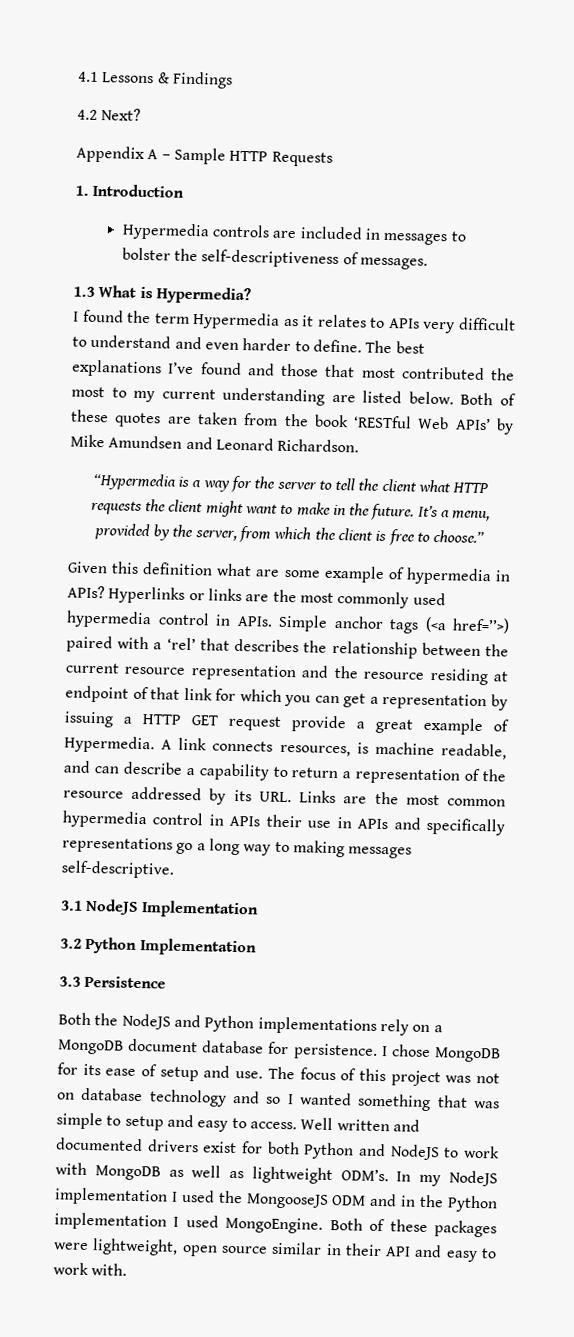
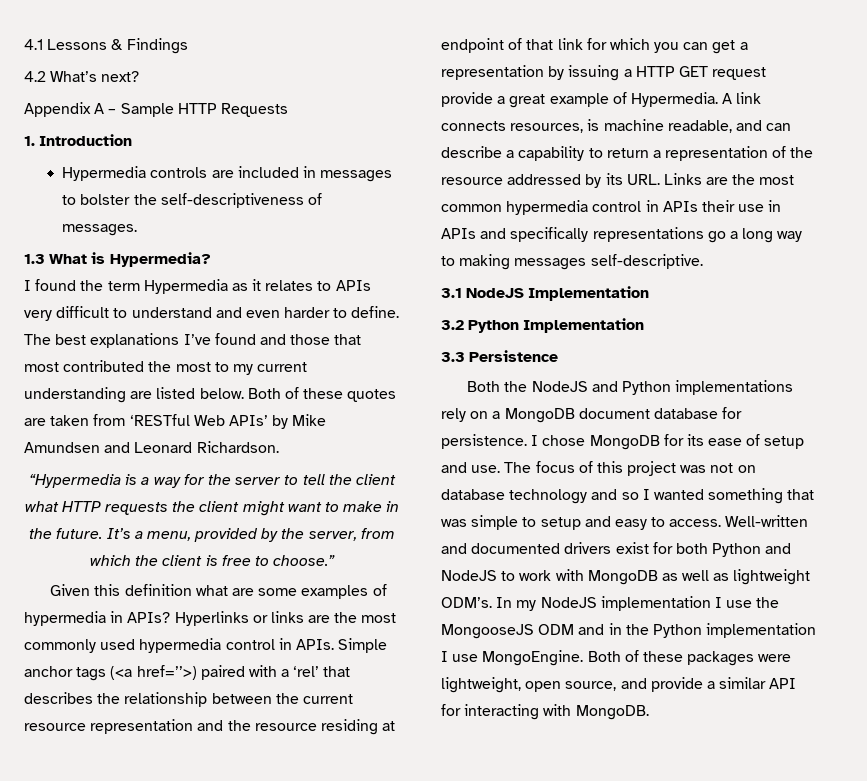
- 4.2 Next?
+ 4.2 What’s next?
- Both of these quotes are taken from the book ‘RESTful Web APIs’ by Mike Amundsen and Leonard Richardson.
+ Both of these quotes are taken from ‘RESTful Web APIs’ by Mike Amundsen and Leonard Richardson.
- Given this definition what are some example of hypermedia in APIs?
+ Given this definition what are some examples of hypermedia in APIs?
- Well written and documented drivers exist for both Python and NodeJS to work with MongoDB as well as lightweight ODM’s.
+ Well-written and documented drivers exist for both Python and NodeJS to work with MongoDB as well as lightweight ODM’s.
- In my NodeJS implementation I used the MongooseJS ODM and in the Python implementation I used MongoEngine.
+ In my NodeJS implementation I use the MongooseJS ODM and in the Python implementation I use MongoEngine.
- Both of these packages were lightweight, open source similar in their API and easy to work with.
+ Both of these packages were lightweight, open source, and provide a similar API for interacting with MongoDB.

